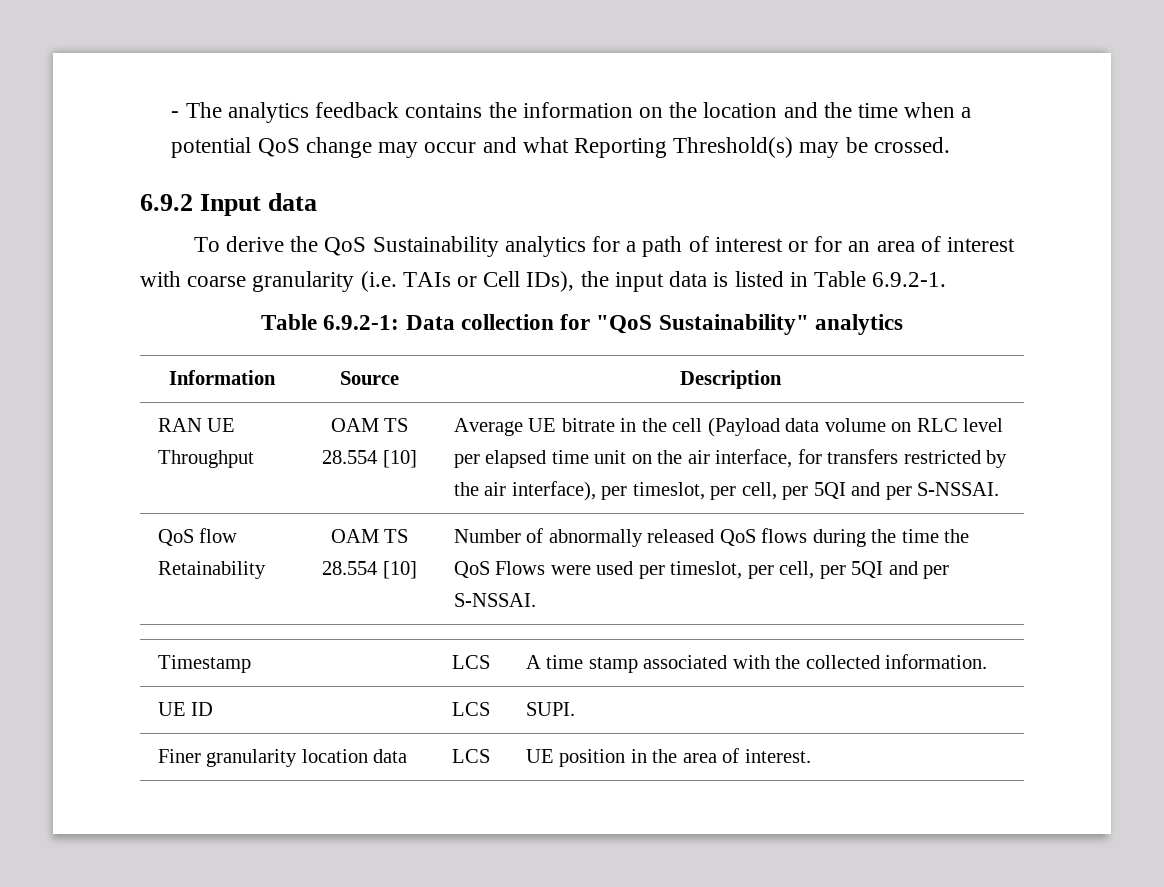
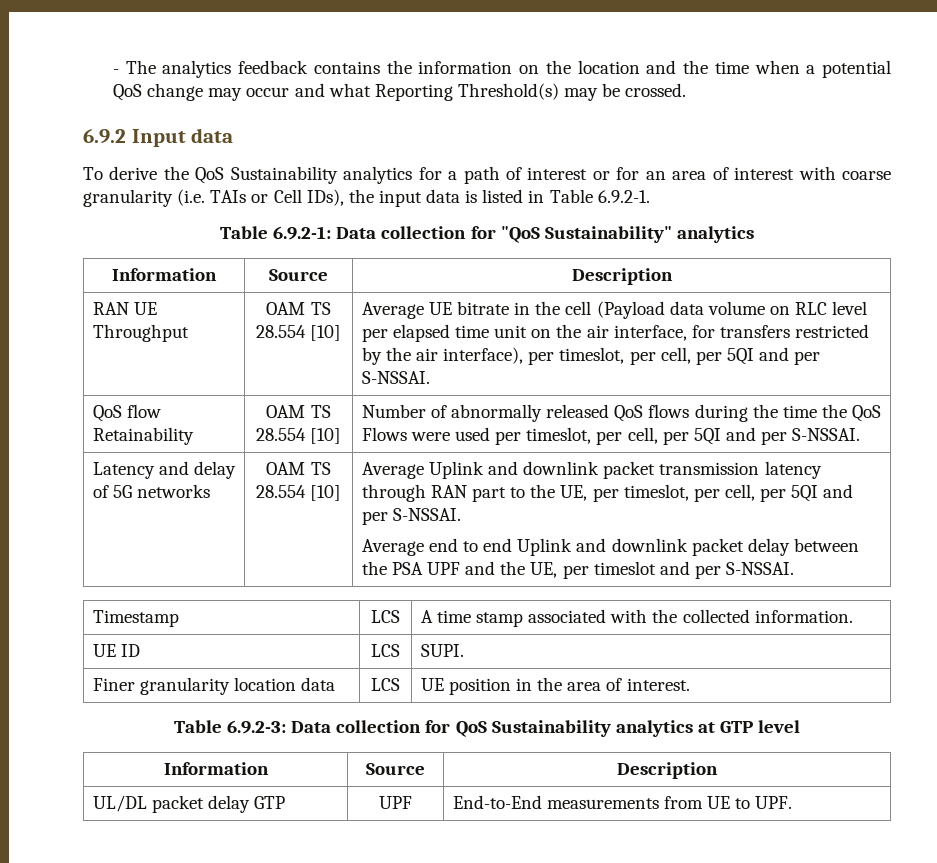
+ Latency and delay of 5G networks | OAM TS 28.554 [10] | Average Uplink and downlink packet transmission latency through RAN part to the UE, per timeslot, per cell, per 5QI and per S-NSSAI.
+ Average end to end Uplink and downlink packet delay between the PSA UPF and the UE, per timeslot and per S-NSSAI.
+ Table 6.9.2-3: Data collection for QoS Sustainability analytics at GTP level
+ Information | Source | Description
+ UL/DL packet delay GTP | UPF | End-to-End measurements from UE to UPF.

